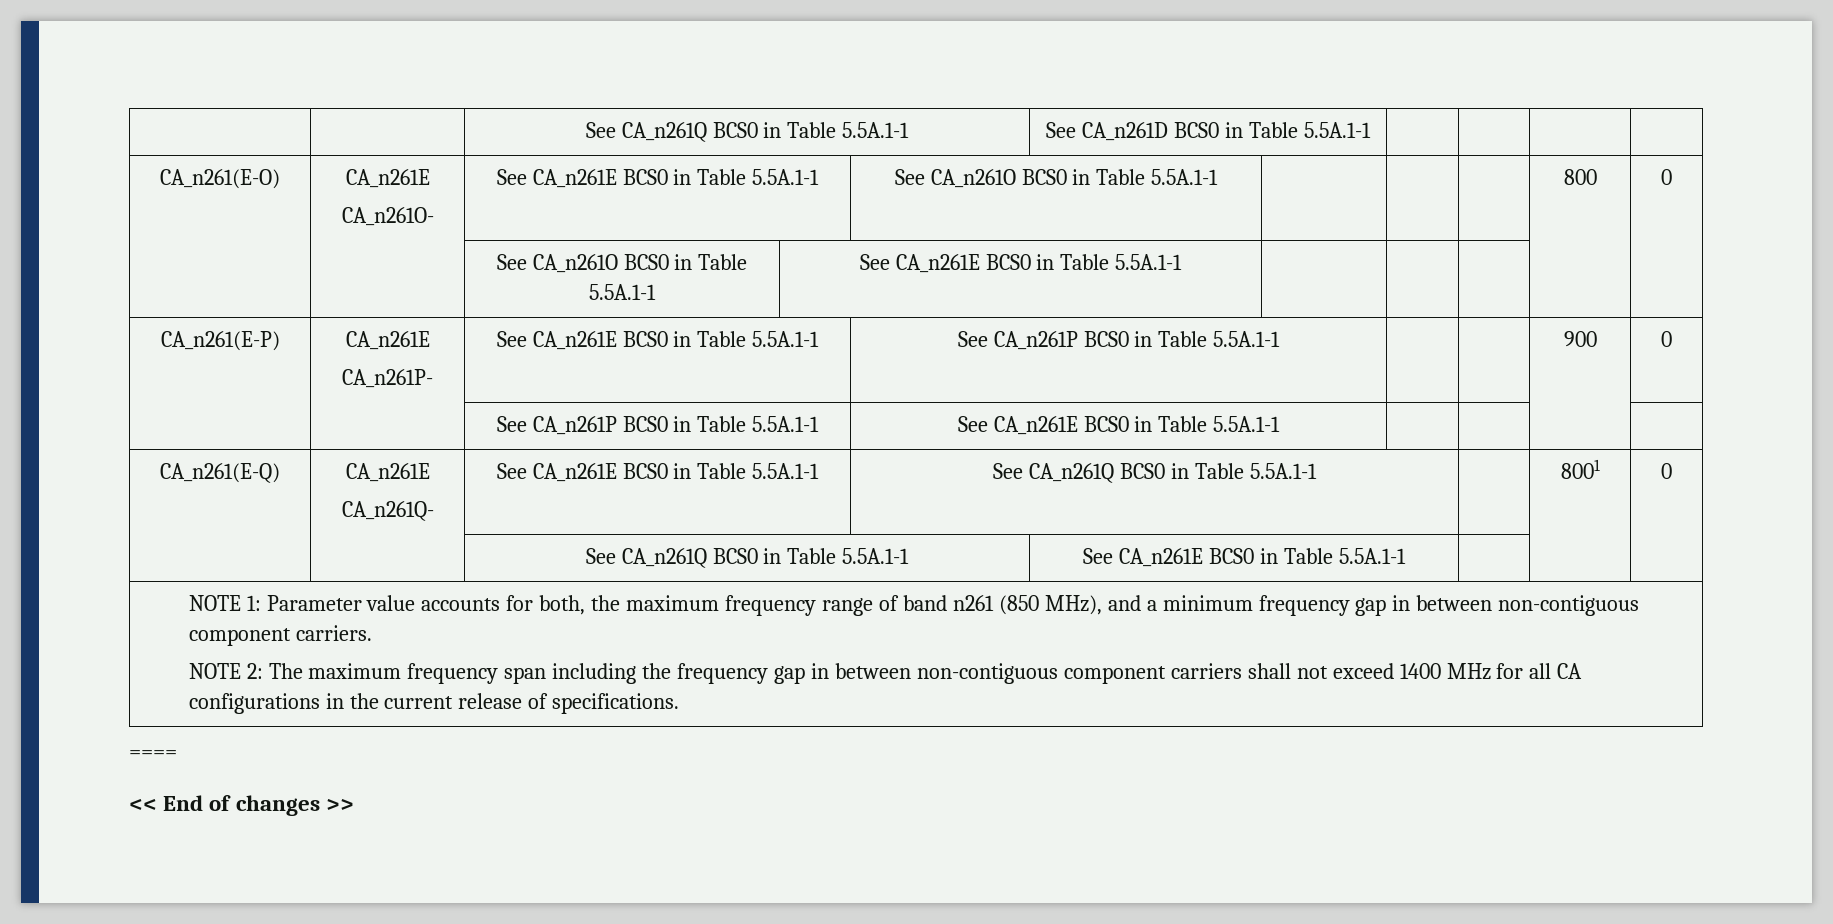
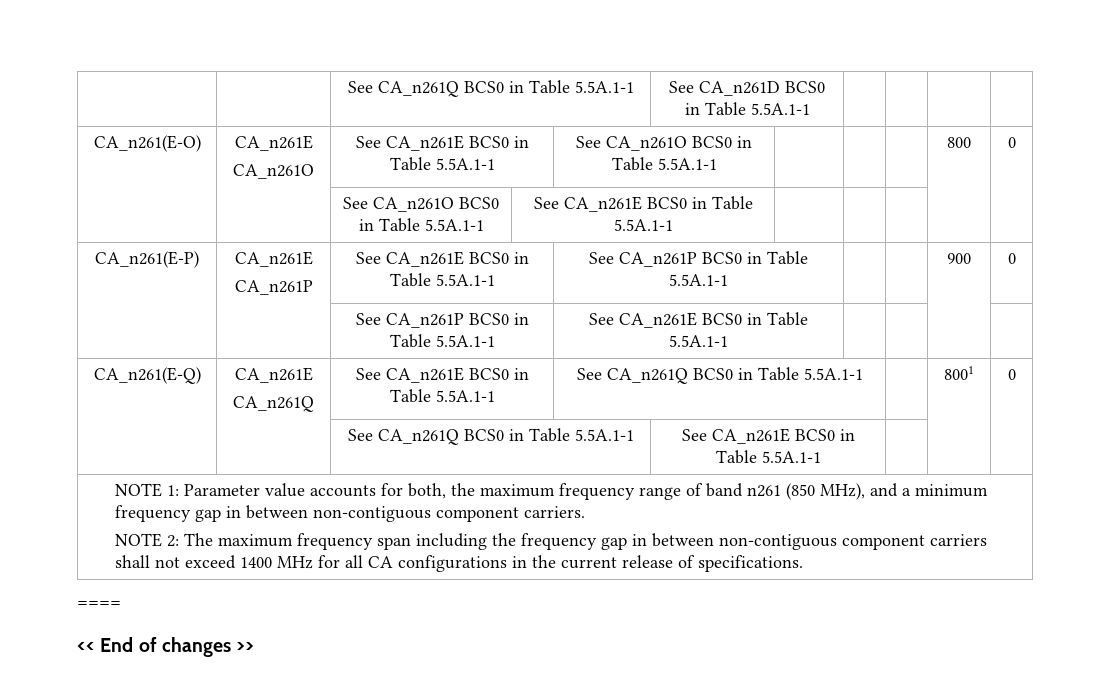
  CA_n261(E-O) | CA_n261E
- CA_n261O- | See CA_n261E BCS0 in Table 5.5A.1-1 | See CA_n261O BCS0 in Table 5.5A.1-1 | | | | 800 | 0
+ CA_n261O | See CA_n261E BCS0 in Table 5.5A.1-1 | See CA_n261O BCS0 in Table 5.5A.1-1 | | | | 800 | 0
  CA_n261(E-P) | CA_n261E
- CA_n261P- | See CA_n261E BCS0 in Table 5.5A.1-1 | See CA_n261P BCS0 in Table 5.5A.1-1 | | | 900 | 0
+ CA_n261P | See CA_n261E BCS0 in Table 5.5A.1-1 | See CA_n261P BCS0 in Table 5.5A.1-1 | | | 900 | 0
  CA_n261(E-Q) | CA_n261E
- CA_n261Q- | See CA_n261E BCS0 in Table 5.5A.1-1 | See CA_n261Q BCS0 in Table 5.5A.1-1 | | 8001 | 0
+ CA_n261Q | See CA_n261E BCS0 in Table 5.5A.1-1 | See CA_n261Q BCS0 in Table 5.5A.1-1 | | 8001 | 0

